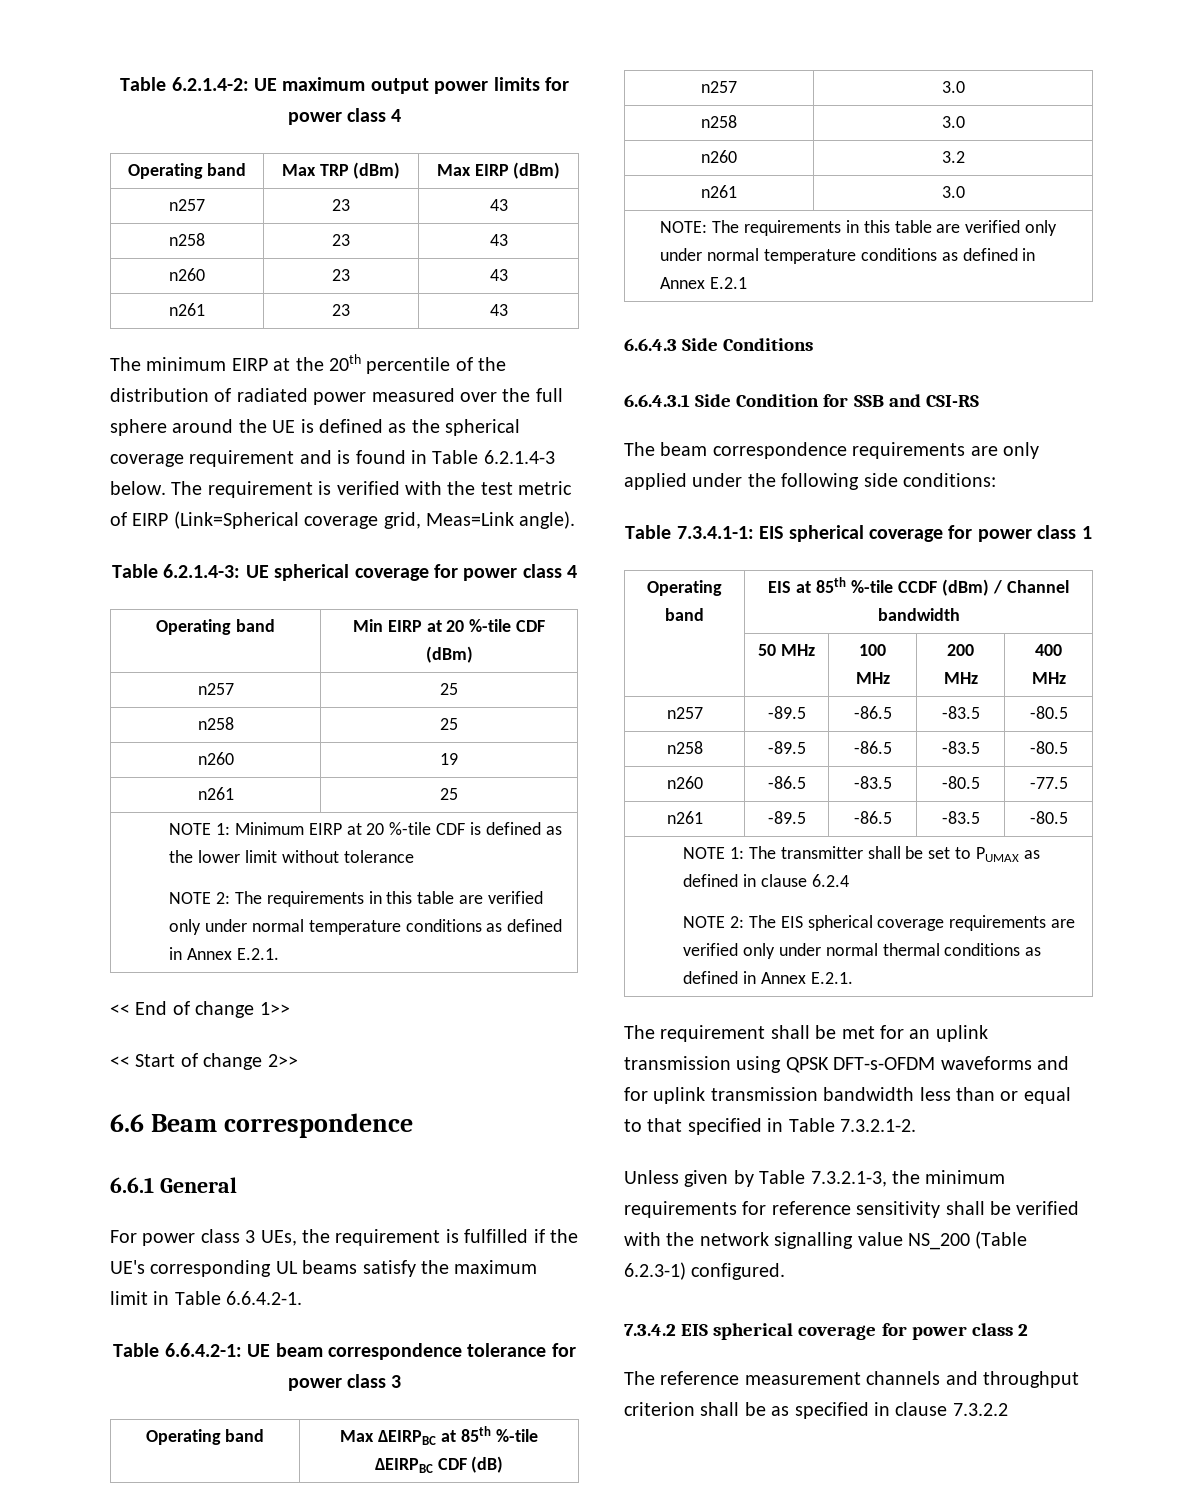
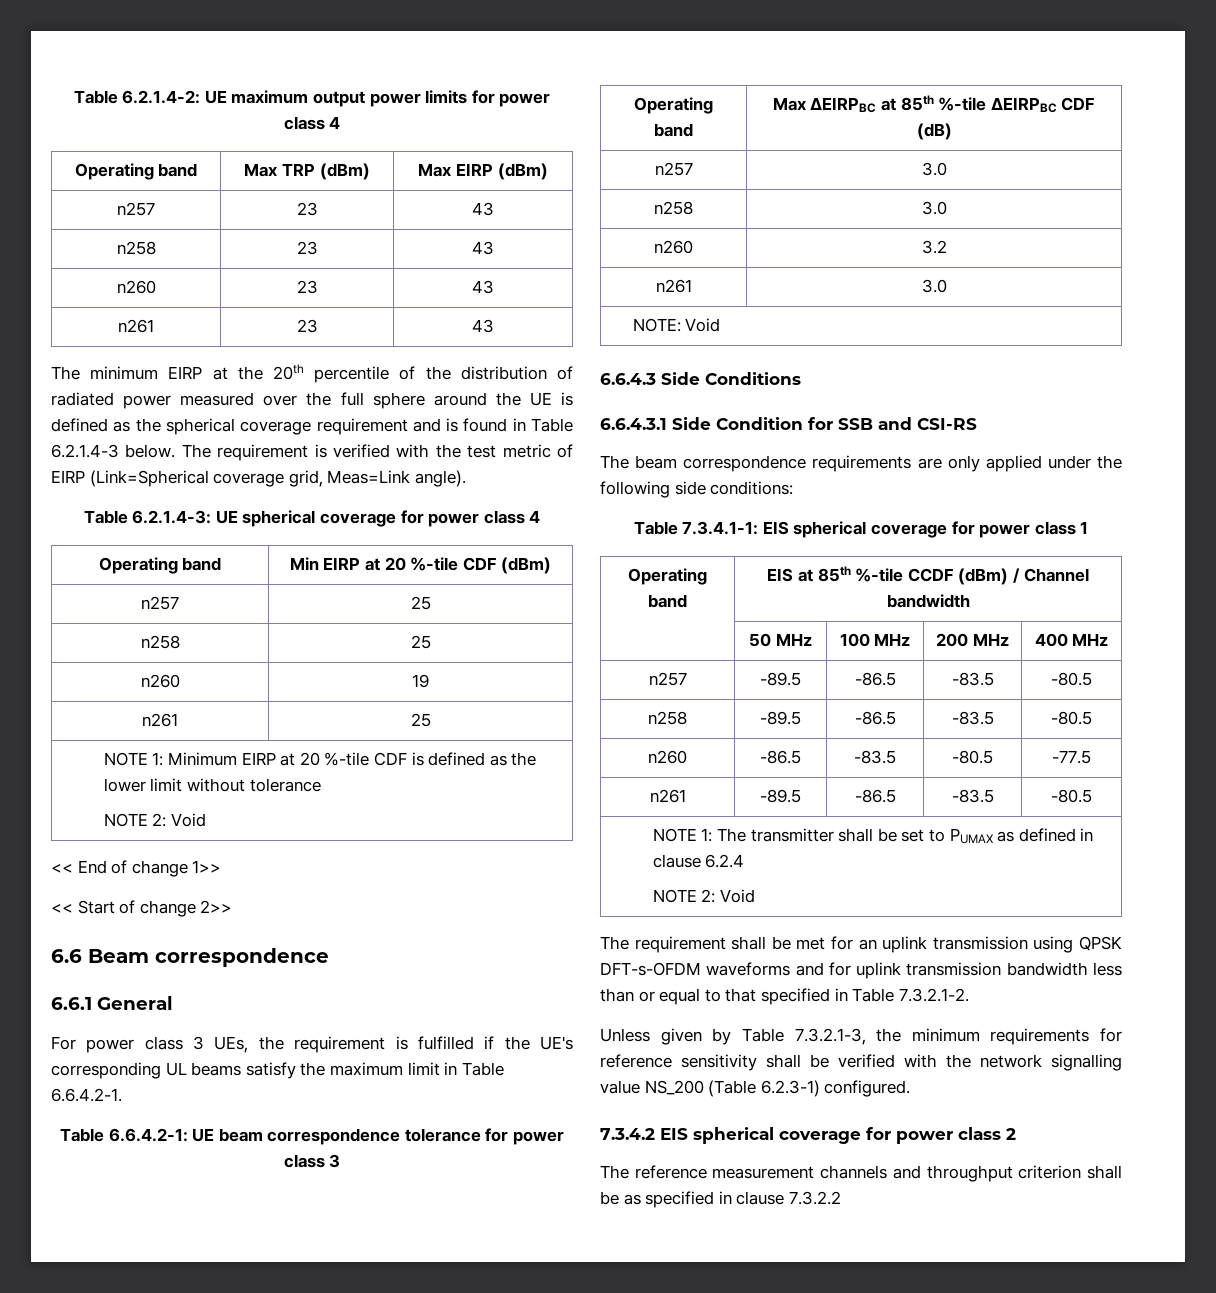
  NOTE 1: Minimum EIRP at 20 %-tile CDF is defined as the lower limit without tolerance
- NOTE 2: The requirements in this table are verified only under normal temperature conditions as defined in Annex E.2.1.
+ NOTE 2: Void
- NOTE: The requirements in this table are verified only under normal temperature conditions as defined in Annex E.2.1
+ NOTE: Void
  NOTE 1: The transmitter shall be set to PUMAX as defined in clause 6.2.4
- NOTE 2: The EIS spherical coverage requirements are verified only under normal thermal conditions as defined in Annex E.2.1.
+ NOTE 2: Void

